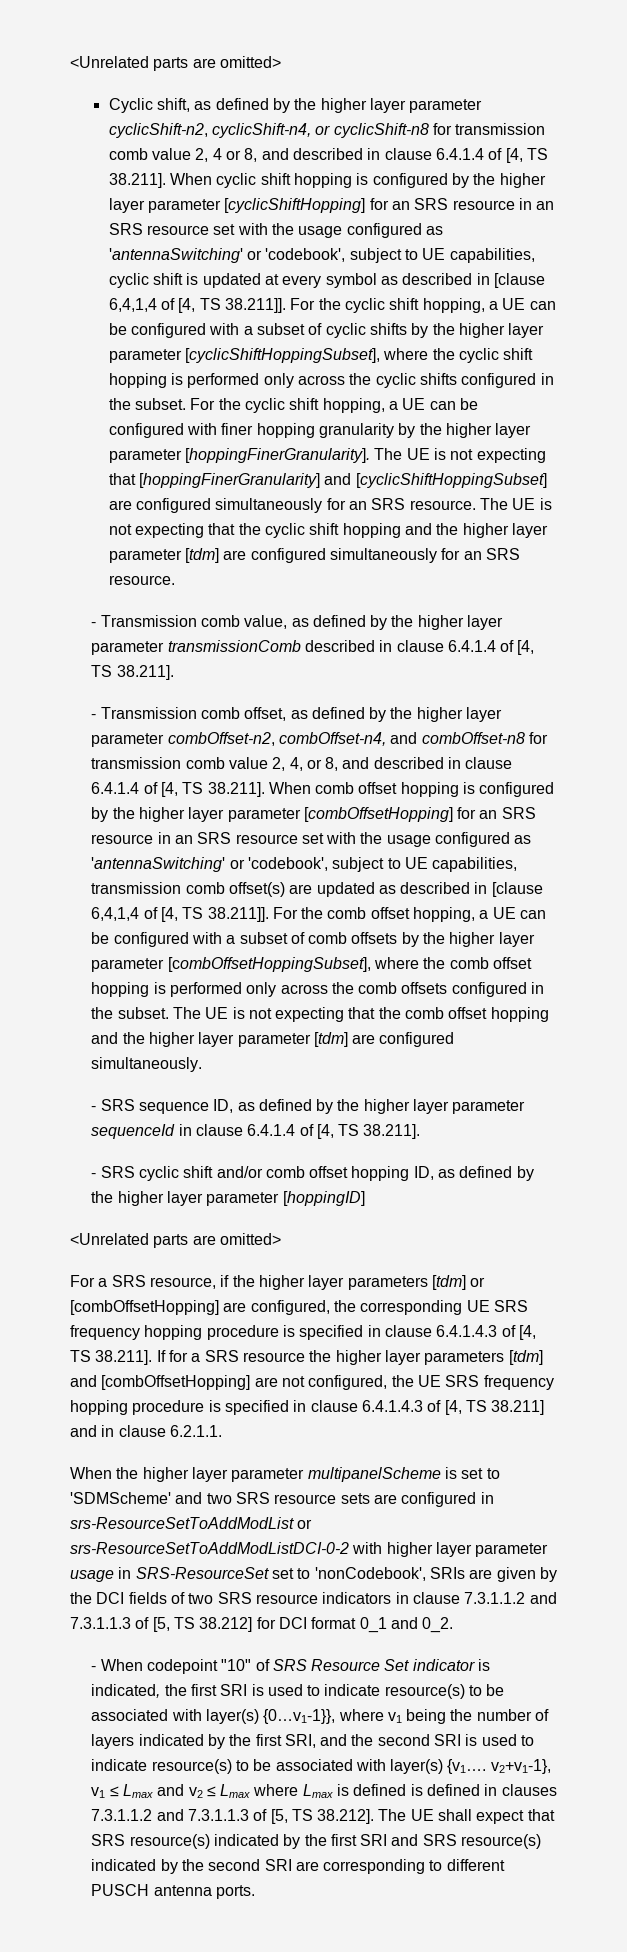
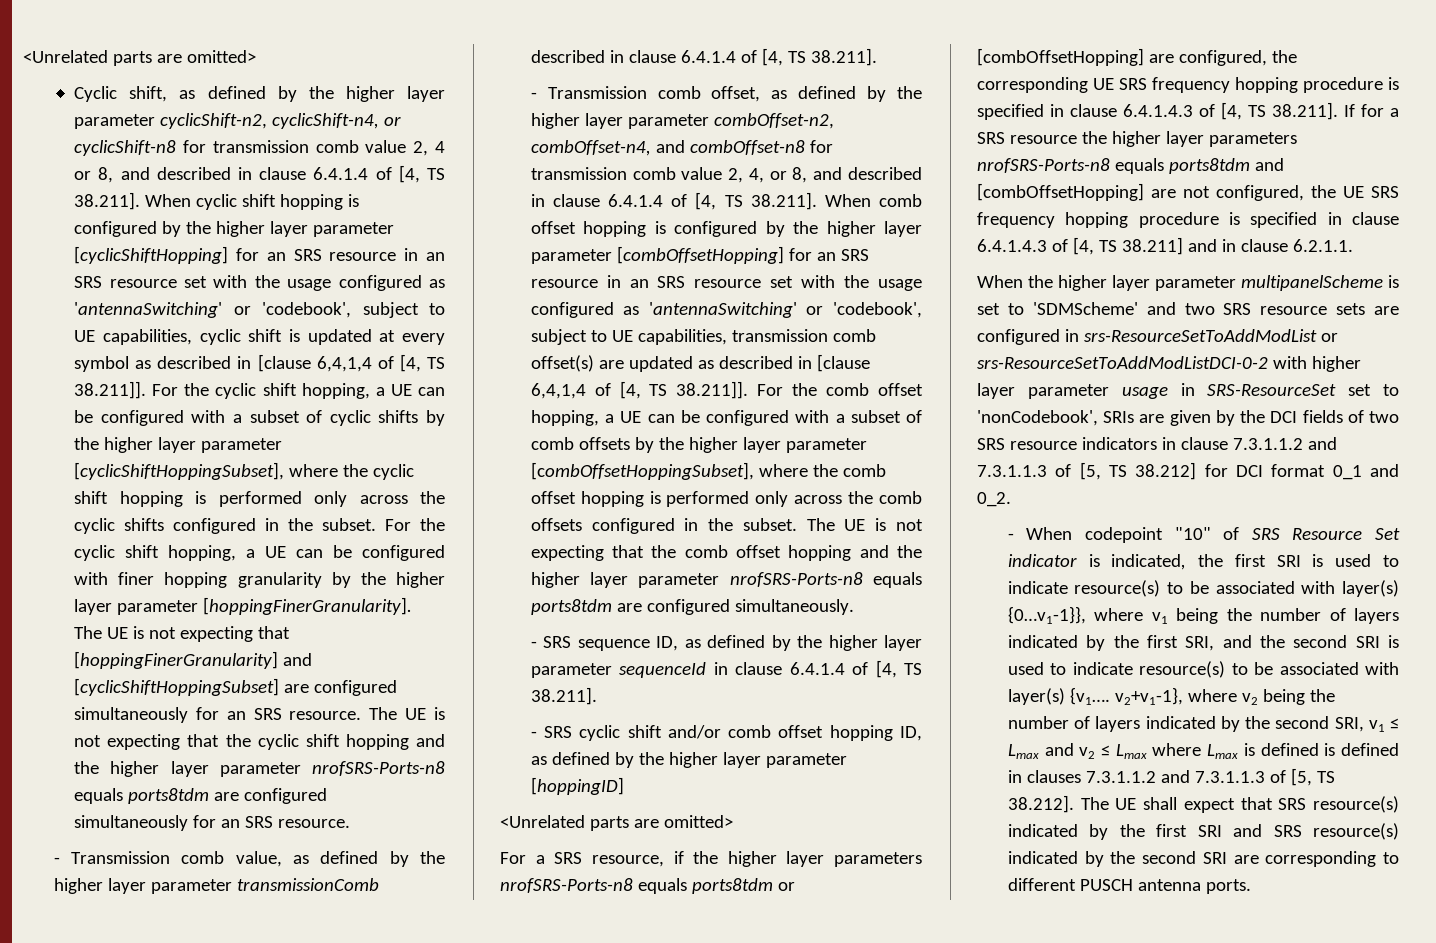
- The UE is not expecting that the cyclic shift hopping and the higher layer parameter [tdm] are configured simultaneously for an SRS resource.
+ The UE is not expecting that the cyclic shift hopping and the higher layer parameter nrofSRS-Ports-n8 equals ports8tdm are configured simultaneously for an SRS resource.
- The UE is not expecting that the comb offset hopping and the higher layer parameter [tdm] are configured simultaneously.
+ The UE is not expecting that the comb offset hopping and the higher layer parameter nrofSRS-Ports-n8 equals ports8tdm are configured simultaneously.
- For a SRS resource, if the higher layer parameters [tdm] or [combOffsetHopping] are configured, the corresponding UE SRS frequency hopping procedure is specified in clause 6.4.1.4.3 of [4, TS 38.211]. If for a SRS resource the higher layer parameters [tdm] and [combOffsetHopping] are not configured, the UE SRS frequency hopping procedure is specified in clause 6.4.1.4.3 of [4, TS 38.211] and in clause 6.2.1.1.
+ For a SRS resource, if the higher layer parameters nrofSRS-Ports-n8 equals ports8tdm or [combOffsetHopping] are configured, the corresponding UE SRS frequency hopping procedure is specified in clause 6.4.1.4.3 of [4, TS 38.211]. If for a SRS resource the higher layer parameters nrofSRS-Ports-n8 equals ports8tdm and [combOffsetHopping] are not configured, the UE SRS frequency hopping procedure is specified in clause 6.4.1.4.3 of [4, TS 38.211] and in clause 6.2.1.1.
- - When codepoint "10" of SRS Resource Set indicator is indicated, the first SRI is used to indicate resource(s) to be associated with layer(s) {0…v1-1}}, where v1 being the number of layers indicated by the first SRI, and the second SRI is used to indicate resource(s) to be associated with layer(s) {v1…. v2+v1-1}, v1 ≤ Lmax and v2 ≤ Lmax where Lmax is defined is defined in clauses 7.3.1.1.2 and 7.3.1.1.3 of [5, TS 38.212]. The UE shall expect that SRS resource(s) indicated by the first SRI and SRS resource(s) indicated by the second SRI are corresponding to different PUSCH antenna ports.
+ - When codepoint "10" of SRS Resource Set indicator is indicated, the first SRI is used to indicate resource(s) to be associated with layer(s) {0…v1-1}}, where v1 being the number of layers indicated by the first SRI, and the second SRI is used to indicate resource(s) to be associated with layer(s) {v1…. v2+v1-1}, where v2 being the number of layers indicated by the second SRI, v1 ≤ Lmax and v2 ≤ Lmax where Lmax is defined is defined in clauses 7.3.1.1.2 and 7.3.1.1.3 of [5, TS 38.212]. The UE shall expect that SRS resource(s) indicated by the first SRI and SRS resource(s) indicated by the second SRI are corresponding to different PUSCH antenna ports.

